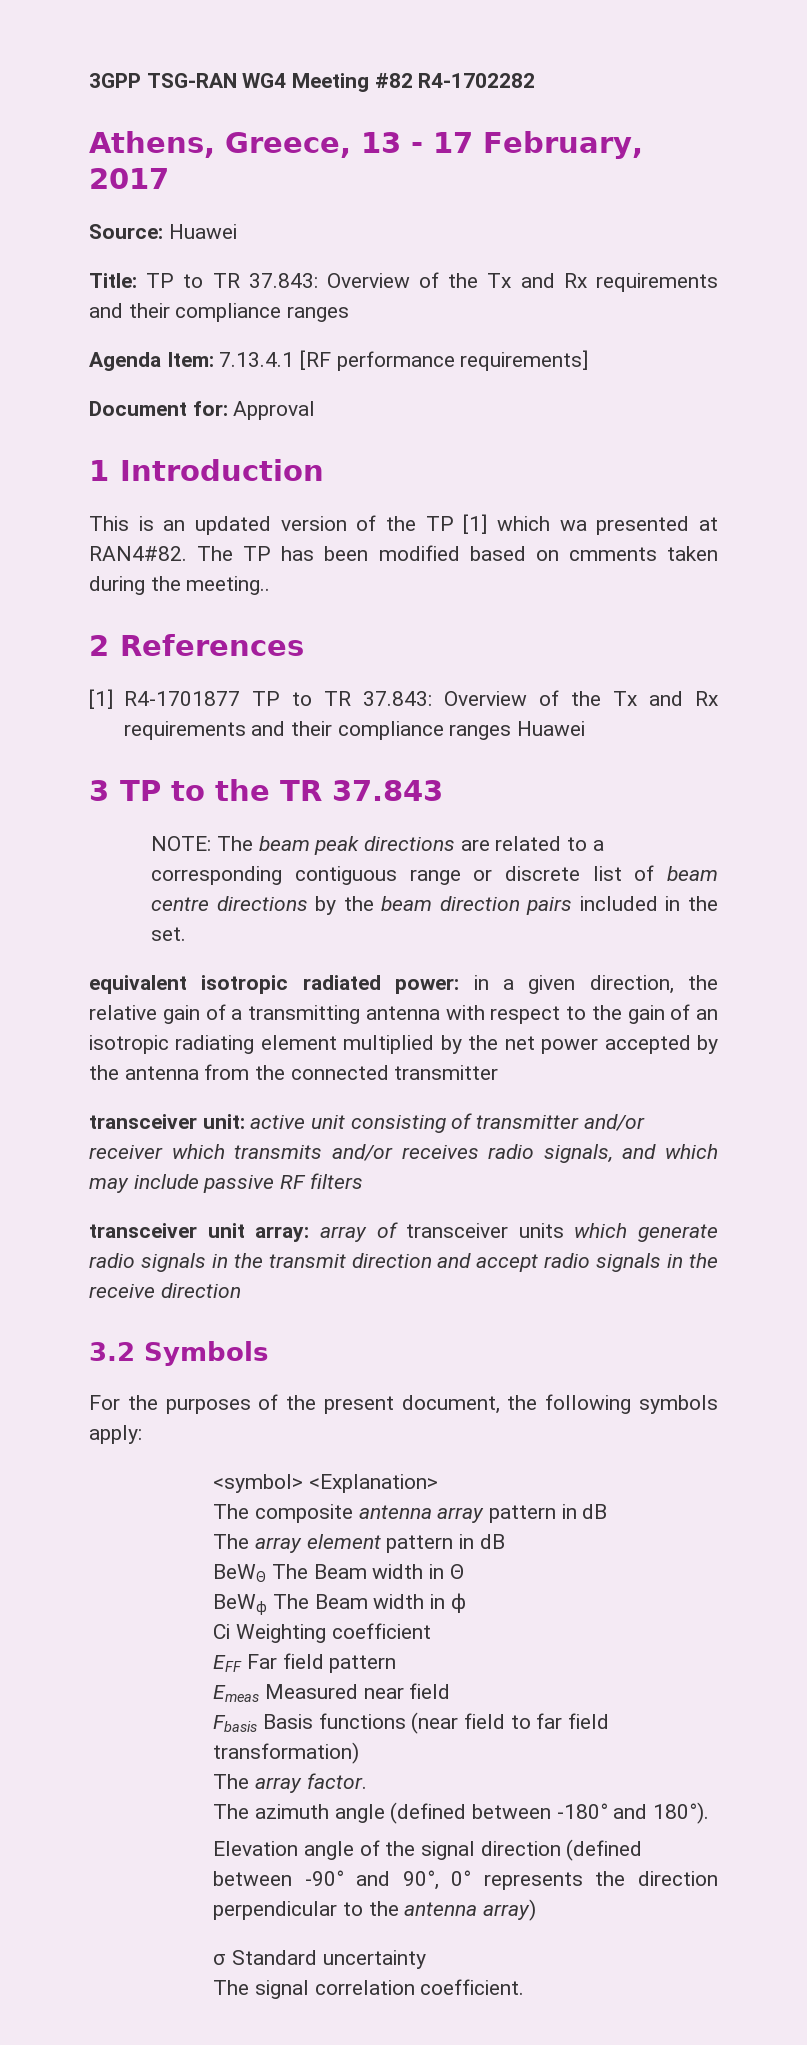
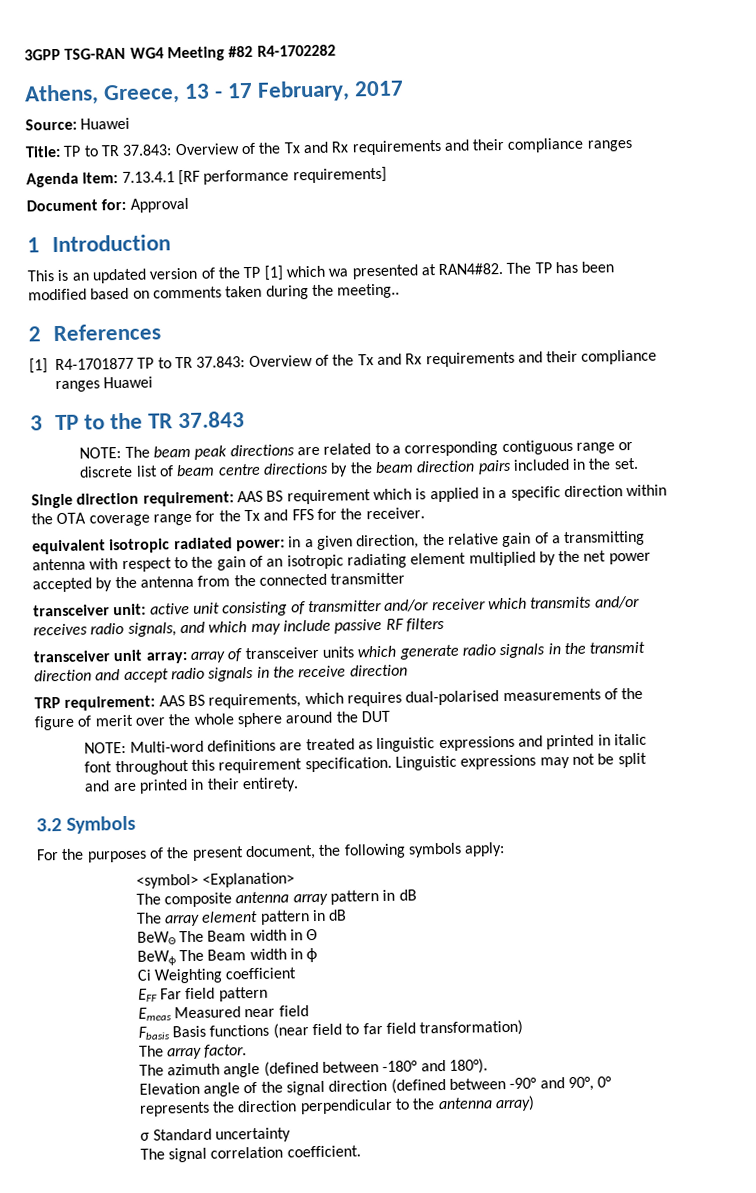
- The TP has been modified based on cmments taken during the meeting..
+ The TP has been modified based on comments taken during the meeting..
+ Single direction requirement: AAS BS requirement which is applied in a specific direction within the OTA coverage range for the Tx and FFS for the receiver.
+ TRP requirement: AAS BS requirements, which requires dual-polarised measurements of the figure of merit over the whole sphere around the DUT
+ NOTE: Multi-word definitions are treated as linguistic expressions and printed in italic font throughout this requirement specification. Linguistic expressions may not be split and are printed in their entirety.

